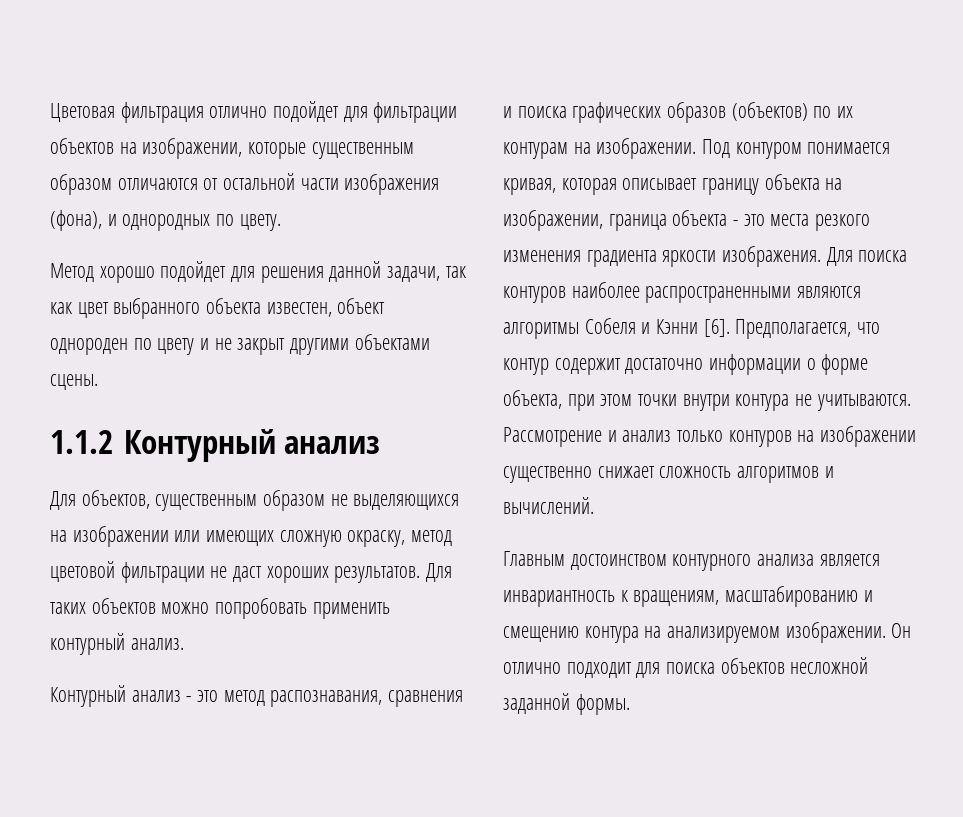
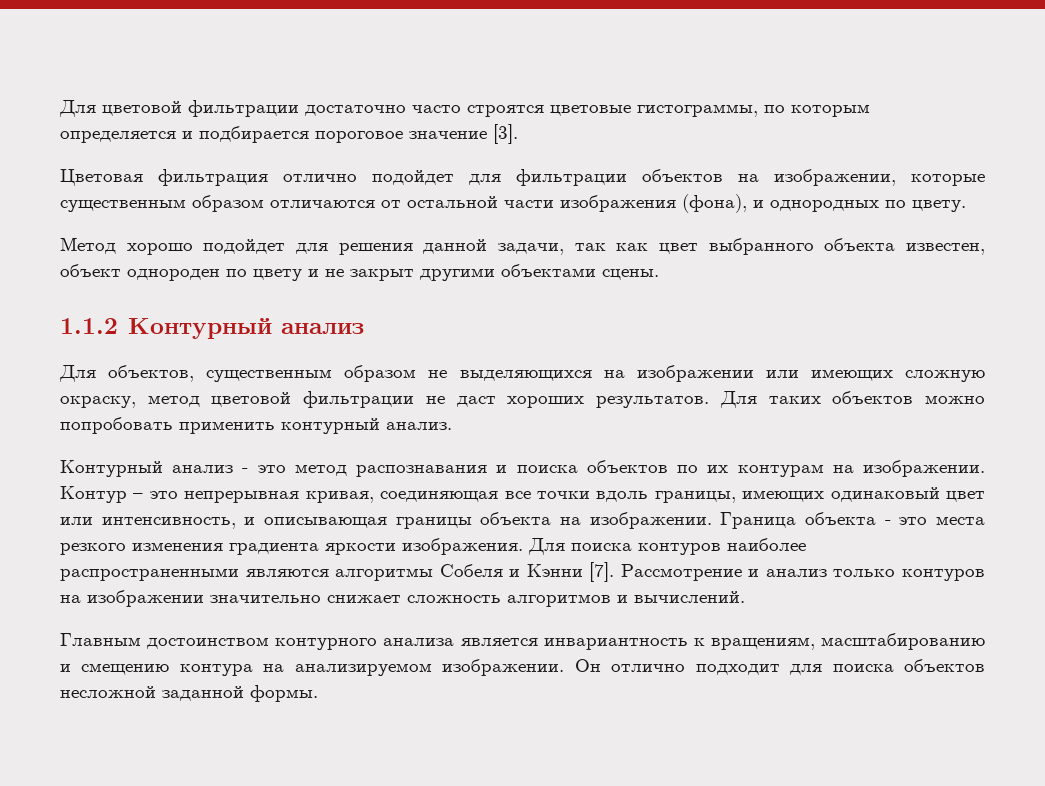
+ Для цветовой фильтрации достаточно часто строятся цветовые гистограммы, по которым определяется и подбирается пороговое значение [3].
- Контурный анализ - это метод распознавания, сравнения и поиска графических образов (объектов) по их контурам на изображении.
+ Контурный анализ - это метод распознавания и поиска объектов по их контурам на изображении.
- Под контуром понимается кривая, которая описывает границу объекта на изображении, граница объекта - это места резкого изменения градиента яркости изображения.
+ Контур – это непрерывная кривая, соединяющая все точки вдоль границы, имеющих одинаковый цвет или интенсивность, и описывающая границы объекта на изображении. Граница объекта - это места резкого изменения градиента яркости изображения.
- Для поиска контуров наиболее распространенными являются алгоритмы Собеля и Кэнни [6]. Предполагается, что контур содержит достаточно информации о форме объекта, при этом точки внутри контура не учитываются.
+ Для поиска контуров наиболее распространенными являются алгоритмы Собеля и Кэнни [7].
- Рассмотрение и анализ только контуров на изображении существенно снижает сложность алгоритмов и вычислений.
+ Рассмотрение и анализ только контуров на изображении значительно снижает сложность алгоритмов и вычислений.

